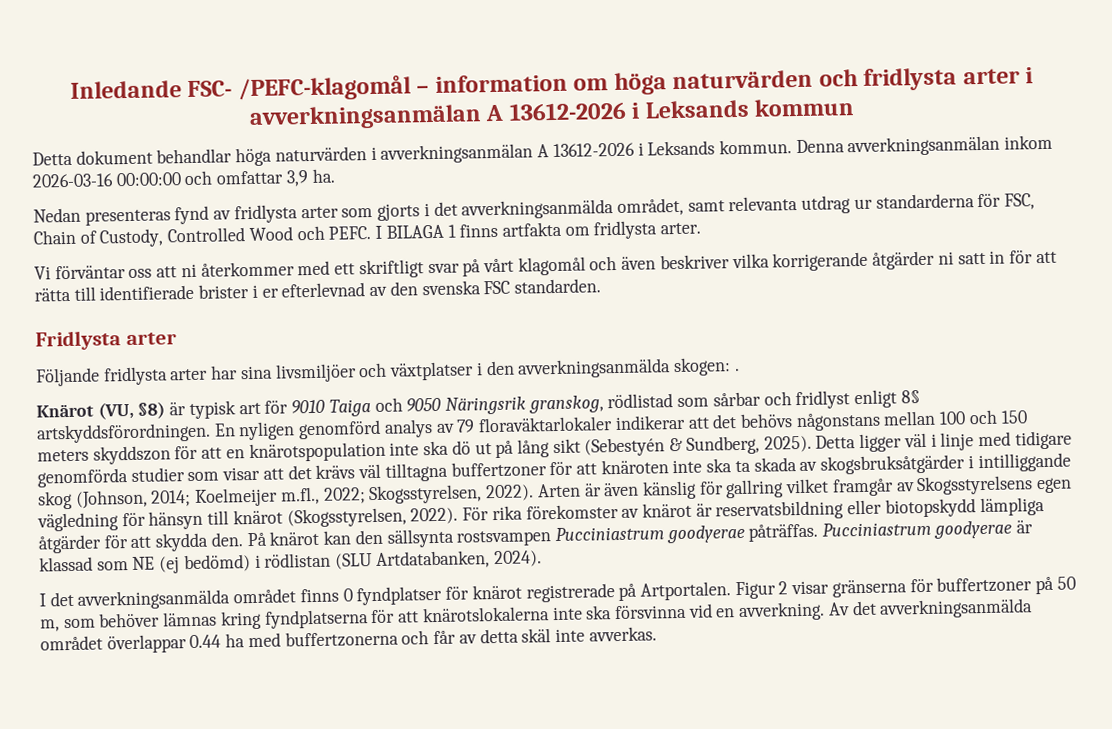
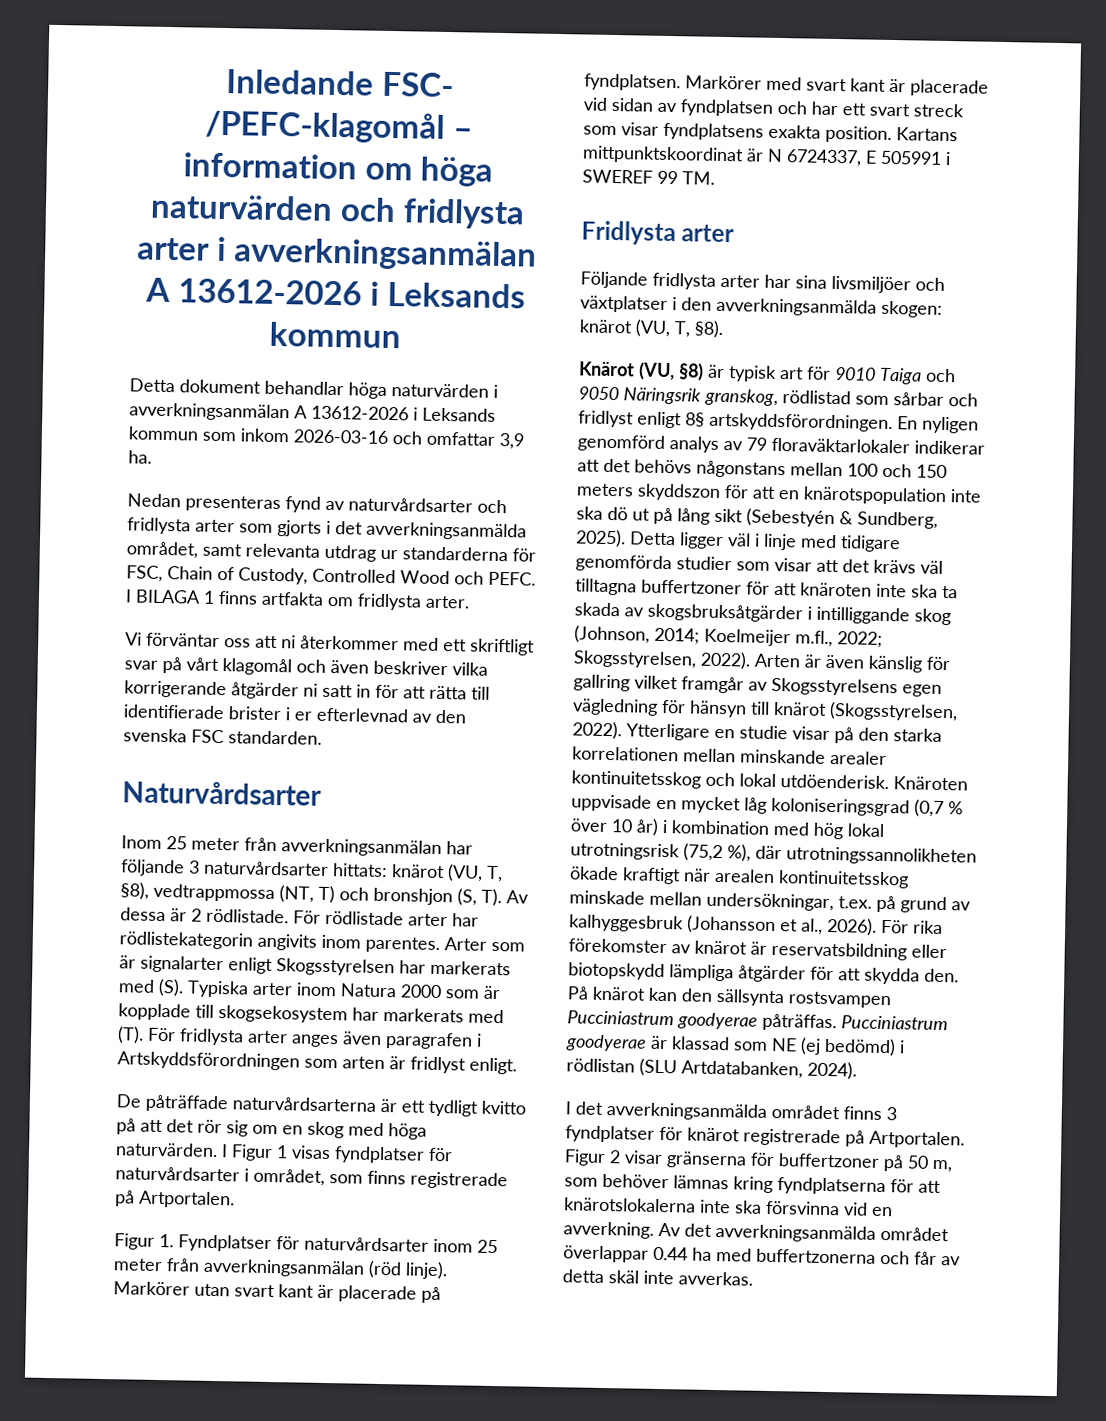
- Detta dokument behandlar höga naturvärden i avverkningsanmälan A 13612-2026 i Leksands kommun. Denna avverkningsanmälan inkom 2026-03-16 00:00:00 och omfattar 3,9 ha.
+ Detta dokument behandlar höga naturvärden i avverkningsanmälan A 13612-2026 i Leksands kommun som inkom 2026-03-16 och omfattar 3,9 ha.
- Nedan presenteras fynd av fridlysta arter som gjorts i det avverkningsanmälda området, samt relevanta utdrag ur standarderna för FSC, Chain of Custody, Controlled Wood och PEFC.
+ Nedan presenteras fynd av naturvårdsarter och fridlysta arter som gjorts i det avverkningsanmälda området, samt relevanta utdrag ur standarderna för FSC, Chain of Custody, Controlled Wood och PEFC.
+ Naturvårdsarter
+ Inom 25 meter från avverkningsanmälan har följande 3 naturvårdsarter hittats: knärot (VU, T, §8), vedtrappmossa (NT, T) och bronshjon (S, T). Av dessa är 2 rödlistade. För rödlistade arter har rödlistekategorin angivits inom parentes. Arter som är signalarter enligt Skogsstyrelsen har markerats med (S). Typiska arter inom Natura 2000 som är kopplade till skogsekosystem har markerats med (T). För fridlysta arter anges även paragrafen i Artskyddsförordningen som arten är fridlyst enligt.
+ De påträffade naturvårdsarterna är ett tydligt kvitto på att det rör sig om en skog med höga naturvärden. I Figur 1 visas fyndplatser för naturvårdsarter i området, som finns registrerade på Artportalen.
+ Figur 1. Fyndplatser för naturvårdsarter inom 25 meter från avverkningsanmälan (röd linje). Markörer utan svart kant är placerade på fyndplatsen. Markörer med svart kant är placerade vid sidan av fyndplatsen och har ett svart streck som visar fyndplatsens exakta position. Kartans mittpunktskoordinat är N 6724337, E 505991 i SWEREF 99 TM.
- Följande fridlysta arter har sina livsmiljöer och växtplatser i den avverkningsanmälda skogen: .
+ Följande fridlysta arter har sina livsmiljöer och växtplatser i den avverkningsanmälda skogen: knärot (VU, T, §8).
+ Ytterligare en studie visar på den starka korrelationen mellan minskande arealer kontinuitetsskog och lokal utdöenderisk. Knäroten uppvisade en mycket låg koloniseringsgrad (0,7 % över 10 år) i kombination med hög lokal utrotningsrisk (75,2 %), där utrotningssannolikheten ökade kraftigt när arealen kontinuitetsskog minskade mellan undersökningar, t.ex. på grund av kalhyggesbruk (Johansson et al., 2026).
- I det avverkningsanmälda området finns 0 fyndplatser för knärot registrerade på Artportalen.
+ I det avverkningsanmälda området finns 3 fyndplatser för knärot registrerade på Artportalen.

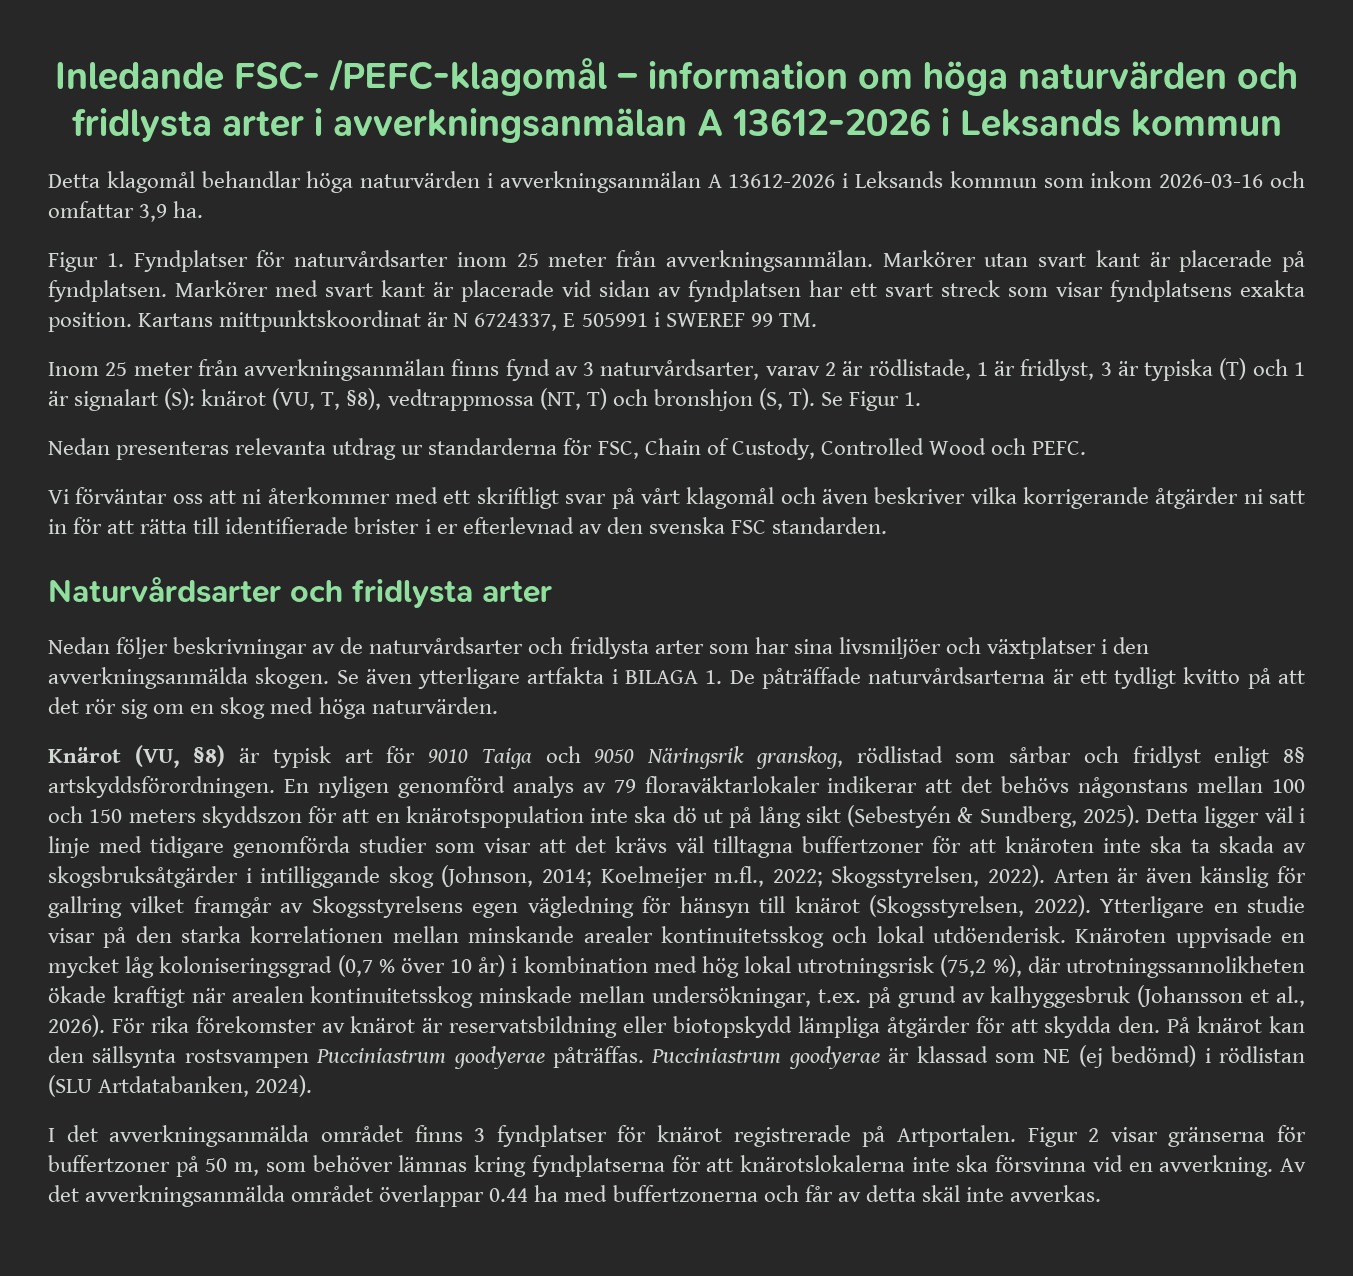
- Detta dokument behandlar höga naturvärden i avverkningsanmälan A 13612-2026 i Leksands kommun som inkom 2026-03-16 och omfattar 3,9 ha.
+ Detta klagomål behandlar höga naturvärden i avverkningsanmälan A 13612-2026 i Leksands kommun som inkom 2026-03-16 och omfattar 3,9 ha.
- Nedan presenteras fynd av naturvårdsarter och fridlysta arter som gjorts i det avverkningsanmälda området, samt relevanta utdrag ur standarderna för FSC, Chain of Custody, Controlled Wood och PEFC. I BILAGA 1 finns artfakta om fridlysta arter.
+ Figur 1. Fyndplatser för naturvårdsarter inom 25 meter från avverkningsanmälan. Markörer utan svart kant är placerade på fyndplatsen. Markörer med svart kant är placerade vid sidan av fyndplatsen har ett svart streck som visar fyndplatsens exakta position. Kartans mittpunktskoordinat är N 6724337, E 505991 i SWEREF 99 TM.
+ Inom 25 meter från avverkningsanmälan finns fynd av 3 naturvårdsarter, varav 2 är rödlistade, 1 är fridlyst, 3 är typiska (T) och 1 är signalart (S): knärot (VU, T, §8), vedtrappmossa (NT, T) och bronshjon (S, T). Se Figur 1.
+ Nedan presenteras relevanta utdrag ur standarderna för FSC, Chain of Custody, Controlled Wood och PEFC.
- Naturvårdsarter
- Inom 25 meter från avverkningsanmälan har följande 3 naturvårdsarter hittats: knärot (VU, T, §8), vedtrappmossa (NT, T) och bronshjon (S, T). Av dessa är 2 rödlistade. För rödlistade arter har rödlistekategorin angivits inom parentes. Arter som är signalarter enligt Skogsstyrelsen har markerats med (S). Typiska arter inom Natura 2000 som är kopplade till skogsekosystem har markerats med (T). För fridlysta arter anges även paragrafen i Artskyddsförordningen som arten är fridlyst enligt.
- De påträffade naturvårdsarterna är ett tydligt kvitto på att det rör sig om en skog med höga naturvärden. I Figur 1 visas fyndplatser för naturvårdsarter i området, som finns registrerade på Artportalen.
- Figur 1. Fyndplatser för naturvårdsarter inom 25 meter från avverkningsanmälan (röd linje). Markörer utan svart kant är placerade på fyndplatsen. Markörer med svart kant är placerade vid sidan av fyndplatsen och har ett svart streck som visar fyndplatsens exakta position. Kartans mittpunktskoordinat är N 6724337, E 505991 i SWEREF 99 TM.
- Fridlysta arter
- Följande fridlysta arter har sina livsmiljöer och växtplatser i den avverkningsanmälda skogen: knärot (VU, T, §8).
+ Naturvårdsarter och fridlysta arter
+ Nedan följer beskrivningar av de naturvårdsarter och fridlysta arter som har sina livsmiljöer och växtplatser i den avverkningsanmälda skogen. Se även ytterligare artfakta i BILAGA 1. De påträffade naturvårdsarterna är ett tydligt kvitto på att det rör sig om en skog med höga naturvärden.

